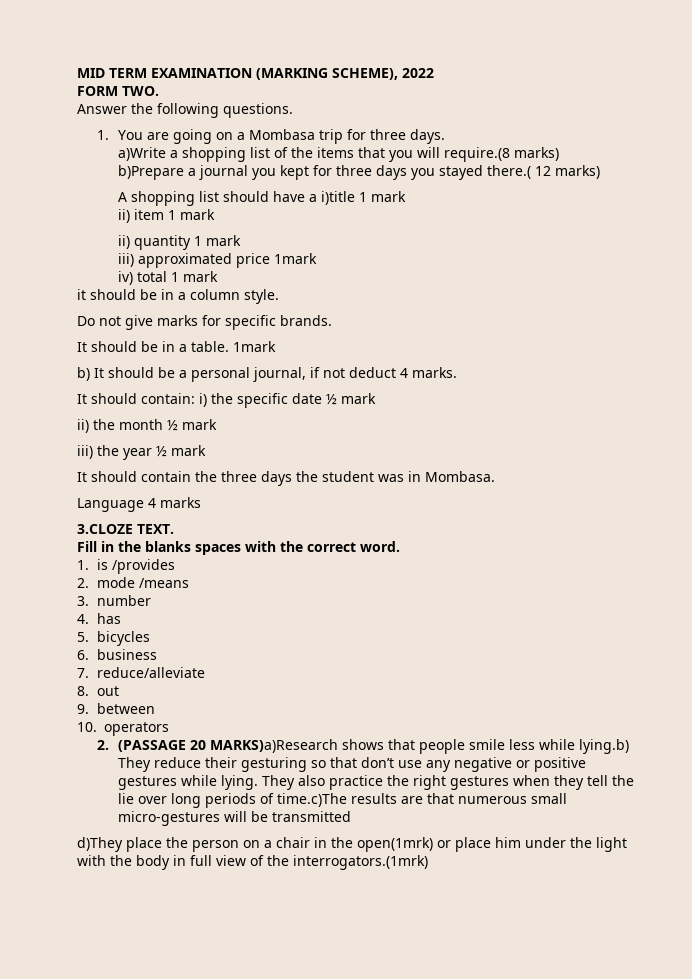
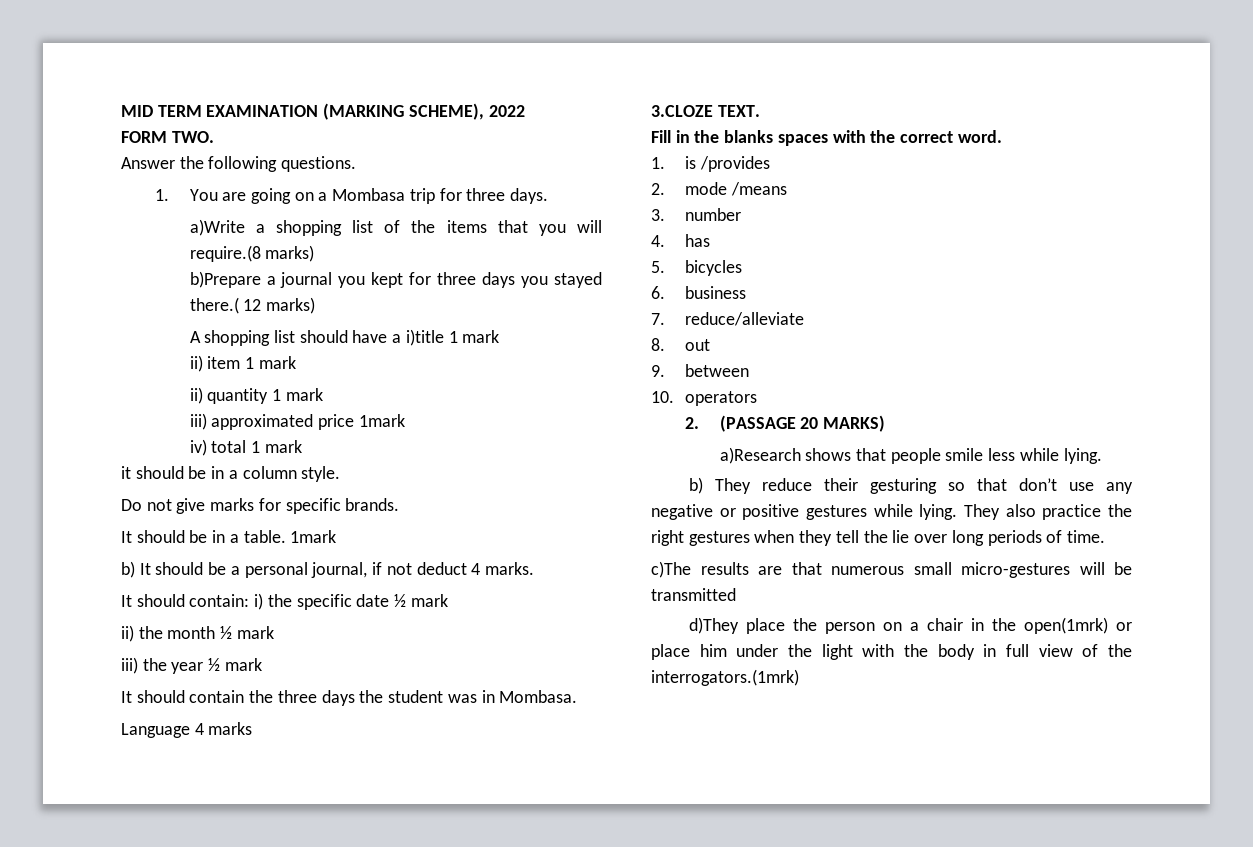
- 2. (PASSAGE 20 MARKS)a)Research shows that people smile less while lying.b) They reduce their gesturing so that don’t use any negative or positive gestures while lying.
+ 2. (PASSAGE 20 MARKS)
+ a)Research shows that people smile less while lying.
+ b) They reduce their gesturing so that don’t use any negative or positive gestures while lying.
- They also practice the right gestures when they tell the lie over long periods of time.c)The results are that numerous small micro-gestures will be transmitted
+ They also practice the right gestures when they tell the lie over long periods of time.
+ c)The results are that numerous small micro-gestures will be transmitted

